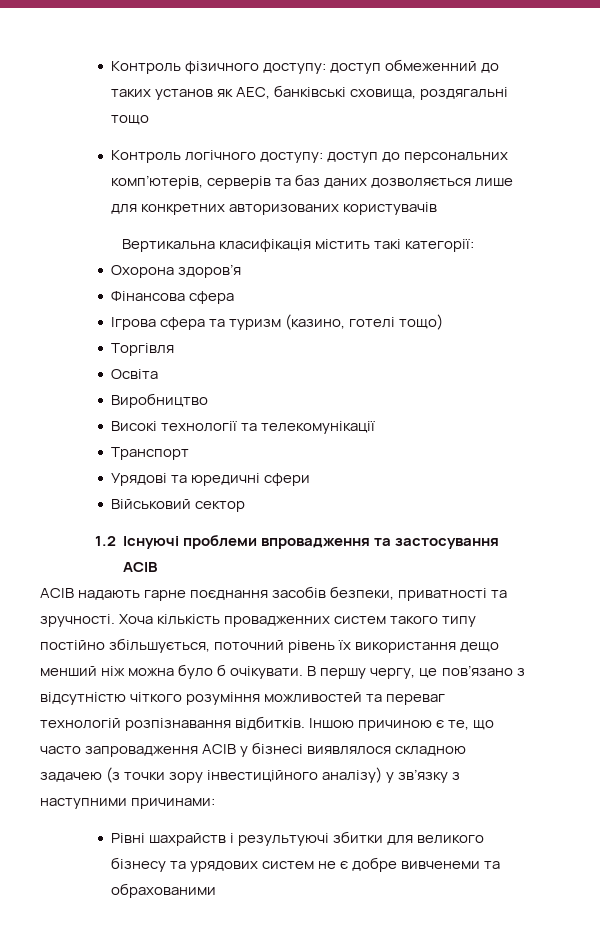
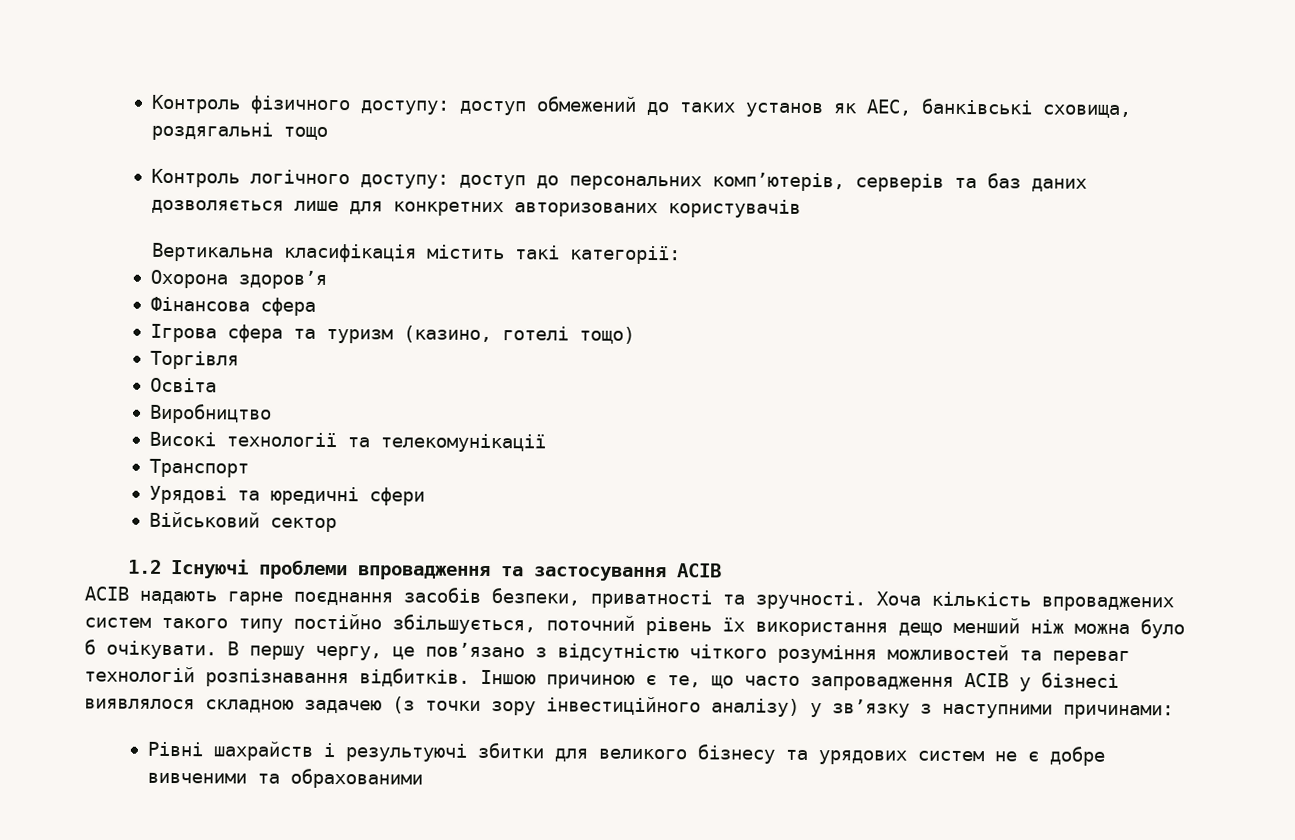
- Контроль фізичного доступу: доступ обмеженний до таких установ як АЕС, банківські сховища, роздягальні тощо
+ Контроль фізичного доступу: доступ обмежений до таких установ як АЕС, банківські сховища, роздягальні тощо
- Хоча кількість провадженних систем такого типу постійно збільшується, поточний рівень їх використання дещо менший ніж можна було б очікувати.
+ Хоча кількість впроваджених систем такого типу постійно збільшується, поточний рівень їх використання дещо менший ніж можна було б очікувати.
- Рівні шахрайств і результуючі збитки для великого бізнесу та урядових систем не є добре вивченеми та обрахованими
+ Рівні шахрайств і результуючі збитки для великого бізнесу та урядових систем не є добре вивченими та обрахованими

